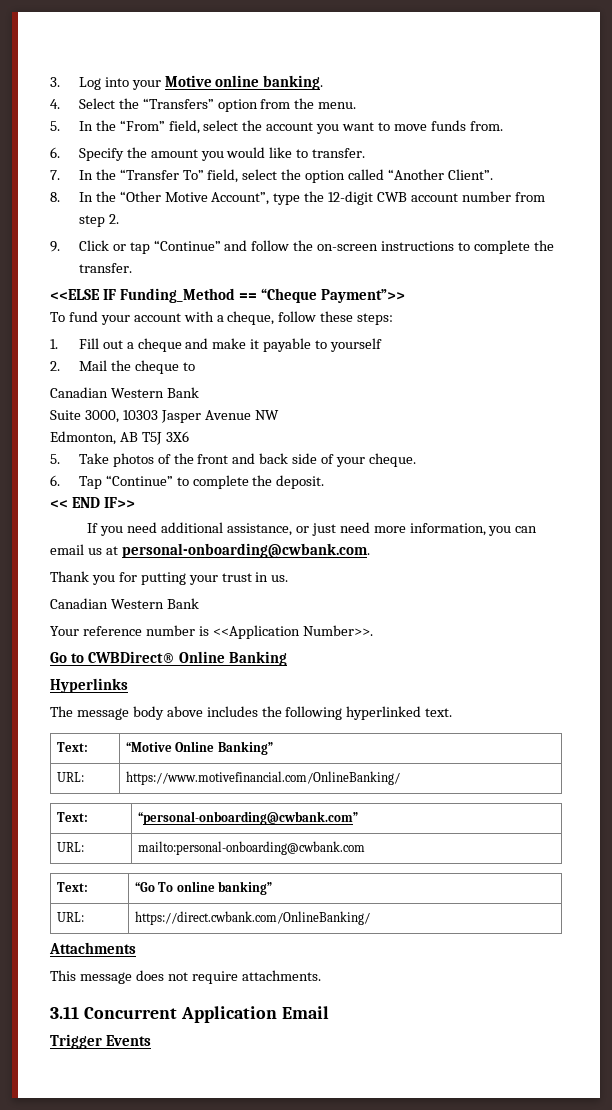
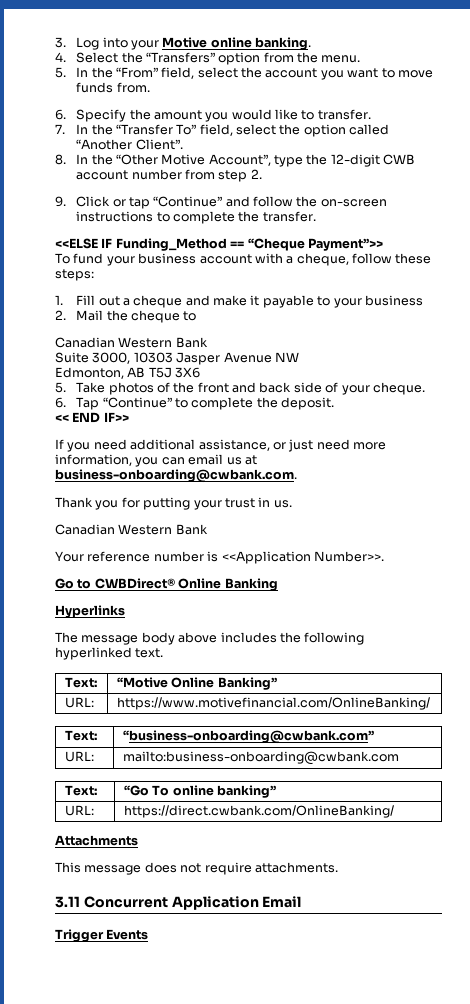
- To fund your account with a cheque, follow these steps:
+ To fund your business account with a cheque, follow these steps:
- 1. Fill out a cheque and make it payable to yourself
+ 1. Fill out a cheque and make it payable to your business
- If you need additional assistance, or just need more information, you can email us at personal-onboarding@cwbank.com.
+ If you need additional assistance, or just need more information, you can email us at business-onboarding@cwbank.com.
- Text: | “personal-onboarding@cwbank.com”
- URL: | mailto:personal-onboarding@cwbank.com
+ Text: | “business-onboarding@cwbank.com”
+ URL: | mailto:business-onboarding@cwbank.com

